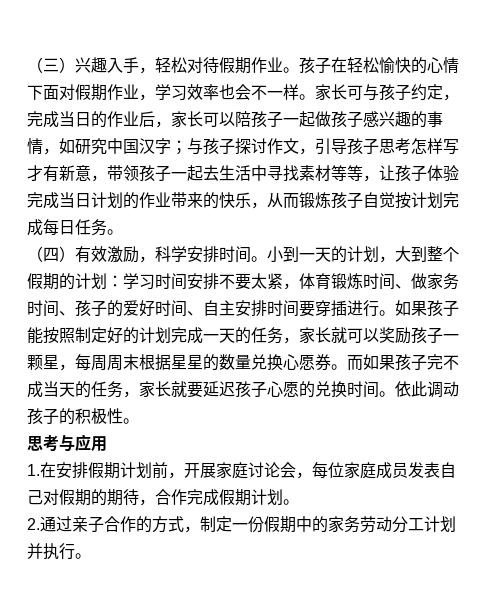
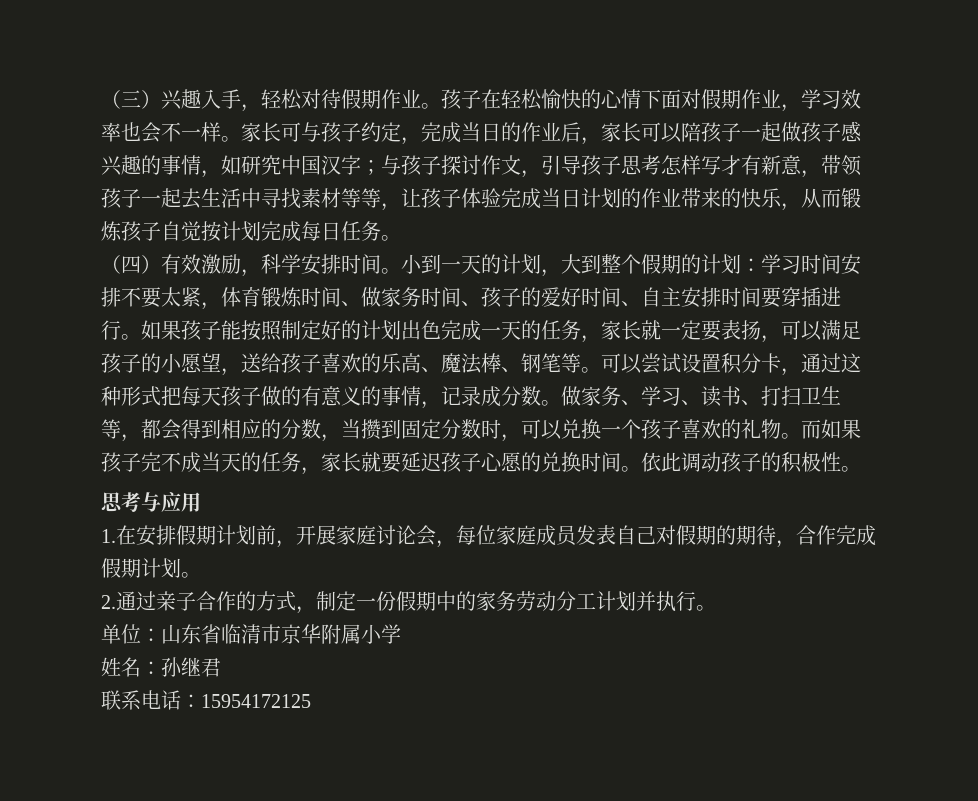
- 如果孩子能按照制定好的计划完成一天的任务，家长就可以奖励孩子一颗星，每周周末根据星星的数量兑换心愿券。
+ 如果孩子能按照制定好的计划出色完成一天的任务，家长就一定要表扬，可以满足孩子的小愿望，送给孩子喜欢的乐高、魔法棒、钢笔等。可以尝试设置积分卡，通过这种形式把每天孩子做的有意义的事情，记录成分数。做家务、学习、读书、打扫卫生等，都会得到相应的分数，当攒到固定分数时，可以兑换一个孩子喜欢的礼物。
+ 单位：山东省临清市京华附属小学
+ 姓名：孙继君
+ 联系电话：15954172125

